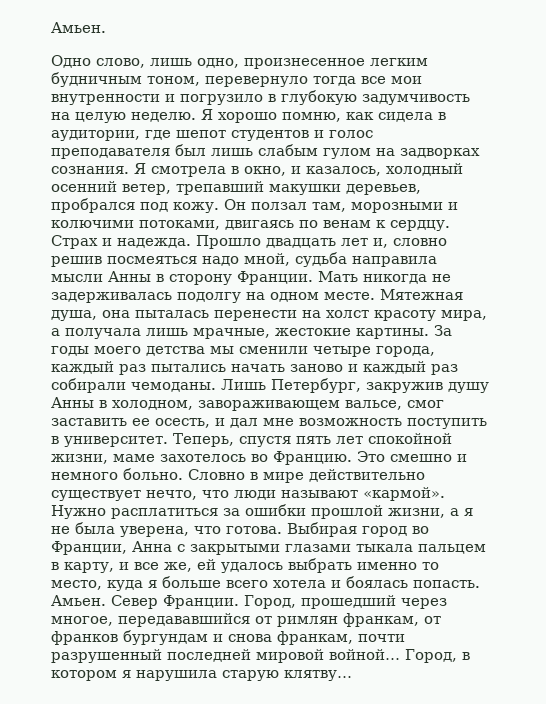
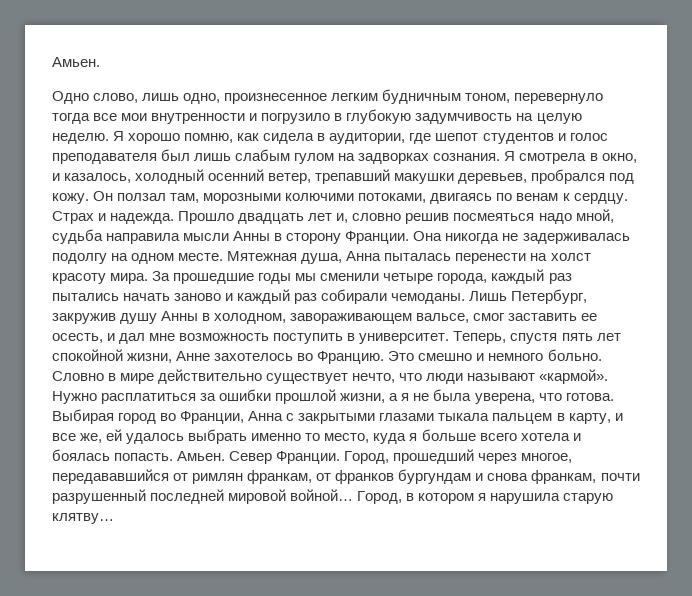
- Он ползал там, морозными и колючими потоками, двигаясь по венам к сердцу.
+ Он ползал там, морозными колючими потоками, двигаясь по венам к сердцу.
- Мать никогда не задерживалась подолгу на одном месте.
+ Она никогда не задерживалась подолгу на одном месте.
- Мятежная душа, она пыталась перенести на холст красоту мира, а получала лишь мрачные, жестокие картины. За годы моего детства мы сменили четыре города, каждый раз пытались начать заново и каждый раз собирали чемоданы.
+ Мятежная душа, Анна пыталась перенести на холст красоту мира. За прошедшие годы мы сменили четыре города, каждый раз пытались начать заново и каждый раз собирали чемоданы.
- Теперь, спустя пять лет спокойной жизни, маме захотелось во Францию.
+ Теперь, спустя пять лет спокойной жизни, Анне захотелось во Францию.

